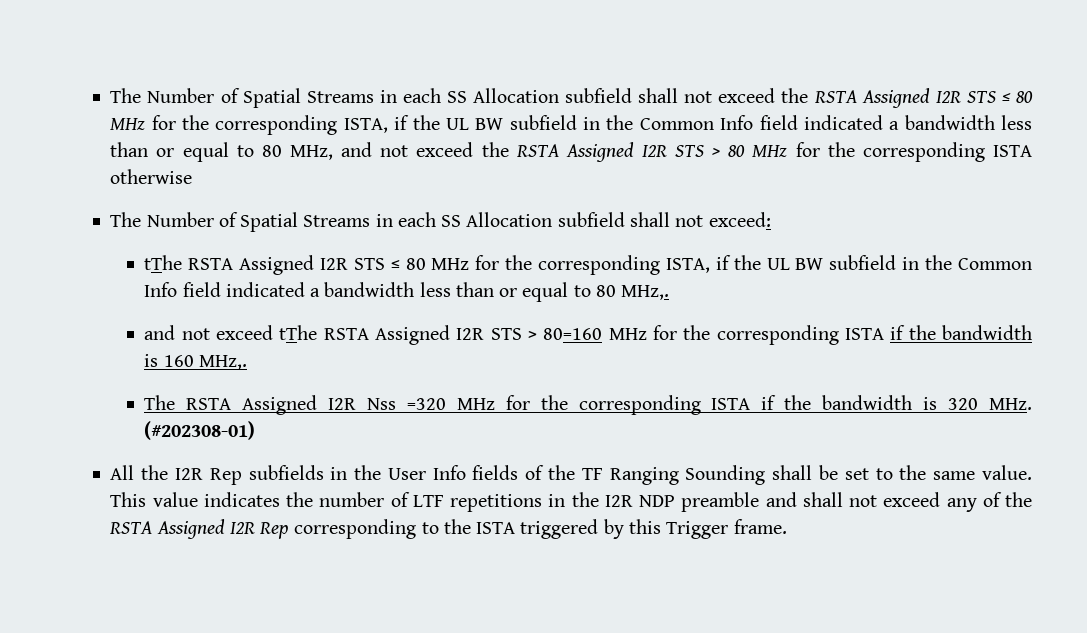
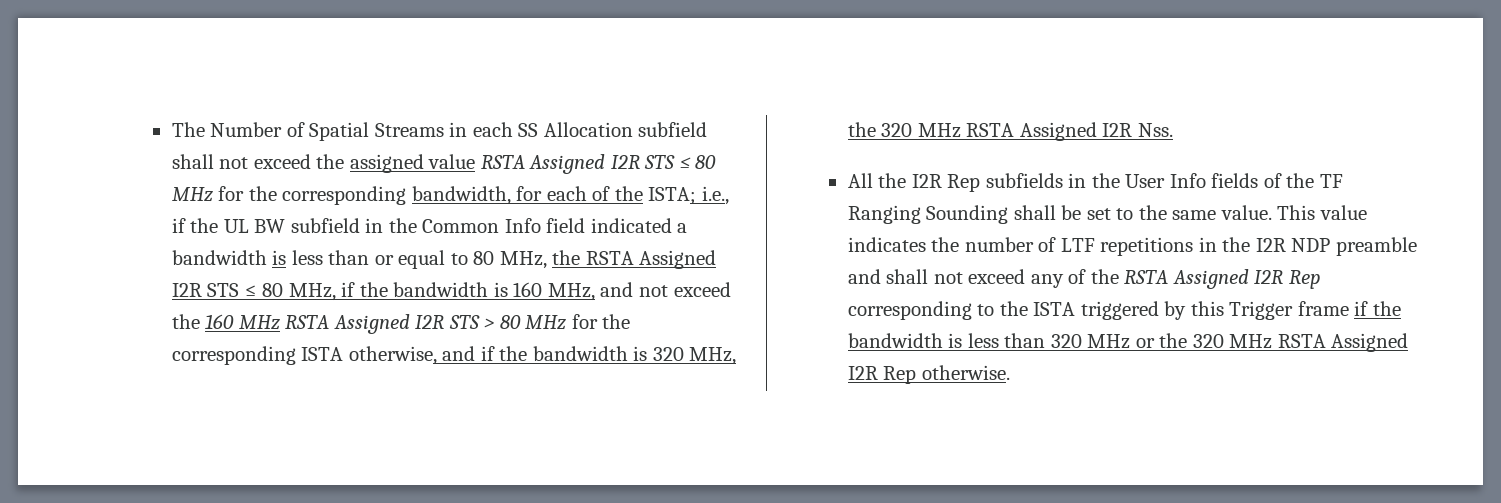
- The Number of Spatial Streams in each SS Allocation subfield shall not exceed the RSTA Assigned I2R STS ≤ 80 MHz for the corresponding ISTA, if the UL BW subfield in the Common Info field indicated a bandwidth less than or equal to 80 MHz, and not exceed the RSTA Assigned I2R STS > 80 MHz for the corresponding ISTA otherwise
- The Number of Spatial Streams in each SS Allocation subfield shall not exceed:
- tThe RSTA Assigned I2R STS ≤ 80 MHz for the corresponding ISTA, if the UL BW subfield in the Common Info field indicated a bandwidth less than or equal to 80 MHz,.
- and not exceed tThe RSTA Assigned I2R STS > 80=160 MHz for the corresponding ISTA if the bandwidth is 160 MHz,.
- The RSTA Assigned I2R Nss =320 MHz for the corresponding ISTA if the bandwidth is 320 MHz. (#202308-01)
+ The Number of Spatial Streams in each SS Allocation subfield shall not exceed the assigned value RSTA Assigned I2R STS ≤ 80 MHz for the corresponding bandwidth, for each of the ISTA; i.e., if the UL BW subfield in the Common Info field indicated a bandwidth is less than or equal to 80 MHz, the RSTA Assigned I2R STS ≤ 80 MHz, if the bandwidth is 160 MHz, and not exceed the 160 MHz RSTA Assigned I2R STS > 80 MHz for the corresponding ISTA otherwise, and if the bandwidth is 320 MHz, the 320 MHz RSTA Assigned I2R Nss.
- This value indicates the number of LTF repetitions in the I2R NDP preamble and shall not exceed any of the RSTA Assigned I2R Rep corresponding to the ISTA triggered by this Trigger frame.
+ This value indicates the number of LTF repetitions in the I2R NDP preamble and shall not exceed any of the RSTA Assigned I2R Rep corresponding to the ISTA triggered by this Trigger frame if the bandwidth is less than 320 MHz or the 320 MHz RSTA Assigned I2R Rep otherwise.

